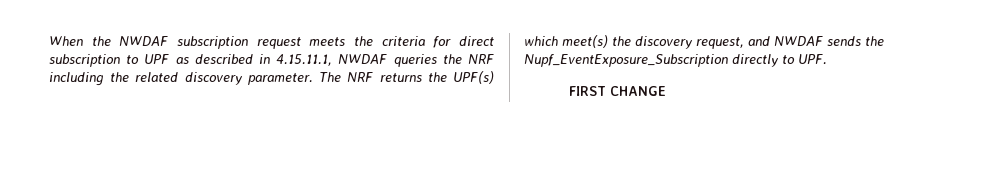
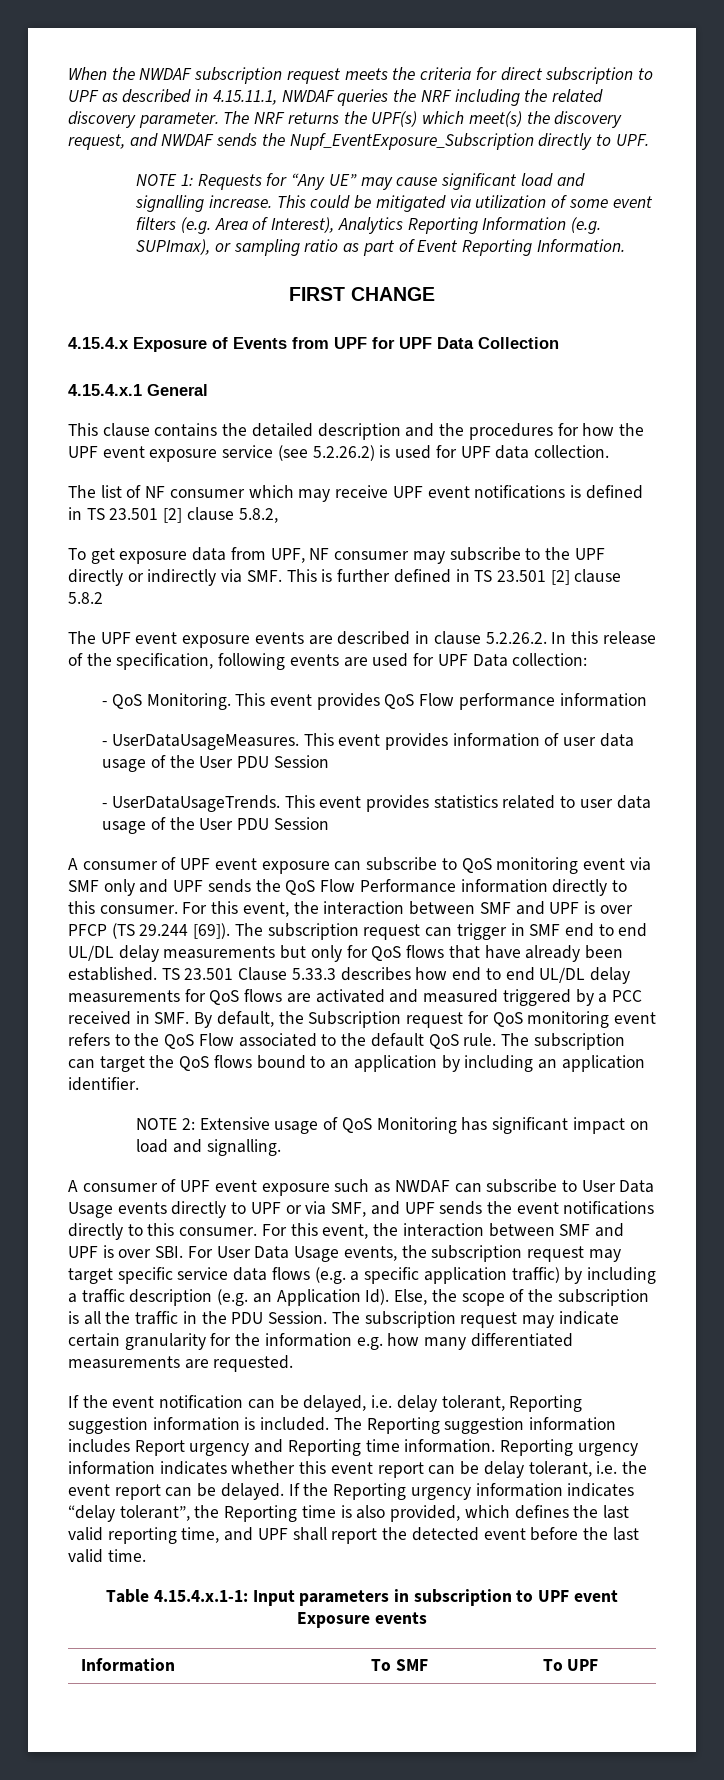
+ NOTE 1: Requests for “Any UE” may cause significant load and signalling increase. This could be mitigated via utilization of some event filters (e.g. Area of Interest), Analytics Reporting Information (e.g. SUPImax), or sampling ratio as part of Event Reporting Information.
  FIRST CHANGE
+ 4.15.4.x Exposure of Events from UPF for UPF Data Collection
+ 4.15.4.x.1 General
+ This clause contains the detailed description and the procedures for how the UPF event exposure service (see 5.2.26.2) is used for UPF data collection.
+ The list of NF consumer which may receive UPF event notifications is defined in TS 23.501 [2] clause 5.8.2,
+ To get exposure data from UPF, NF consumer may subscribe to the UPF directly or indirectly via SMF. This is further defined in TS 23.501 [2] clause 5.8.2
+ The UPF event exposure events are described in clause 5.2.26.2. In this release of the specification, following events are used for UPF Data collection:
+ - QoS Monitoring. This event provides QoS Flow performance information
+ - UserDataUsageMeasures. This event provides information of user data usage of the User PDU Session
+ - UserDataUsageTrends. This event provides statistics related to user data usage of the User PDU Session
+ A consumer of UPF event exposure can subscribe to QoS monitoring event via SMF only and UPF sends the QoS Flow Performance information directly to this consumer. For this event, the interaction between SMF and UPF is over PFCP (TS 29.244 [69]). The subscription request can trigger in SMF end to end UL/DL delay measurements but only for QoS flows that have already been established. TS 23.501 Clause 5.33.3 describes how end to end UL/DL delay measurements for QoS flows are activated and measured triggered by a PCC received in SMF. By default, the Subscription request for QoS monitoring event refers to the QoS Flow associated to the default QoS rule. The subscription can target the QoS flows bound to an application by including an application identifier.
+ NOTE 2: Extensive usage of QoS Monitoring has significant impact on load and signalling.
+ A consumer of UPF event exposure such as NWDAF can subscribe to User Data Usage events directly to UPF or via SMF, and UPF sends the event notifications directly to this consumer. For this event, the interaction between SMF and UPF is over SBI. For User Data Usage events, the subscription request may target specific service data flows (e.g. a specific application traffic) by including a traffic description (e.g. an Application Id). Else, the scope of the subscription is all the traffic in the PDU Session. The subscription request may indicate certain granularity for the information e.g. how many differentiated measurements are requested.
+ If the event notification can be delayed, i.e. delay tolerant, Reporting suggestion information is included. The Reporting suggestion information includes Report urgency and Reporting time information. Reporting urgency information indicates whether this event report can be delay tolerant, i.e. the event report can be delayed. If the Reporting urgency information indicates “delay tolerant”, the Reporting time is also provided, which defines the last valid reporting time, and UPF shall report the detected event before the last valid time.
+ Table 4.15.4.x.1-1: Input parameters in subscription to UPF event Exposure events
+ Information | To SMF | To UPF

